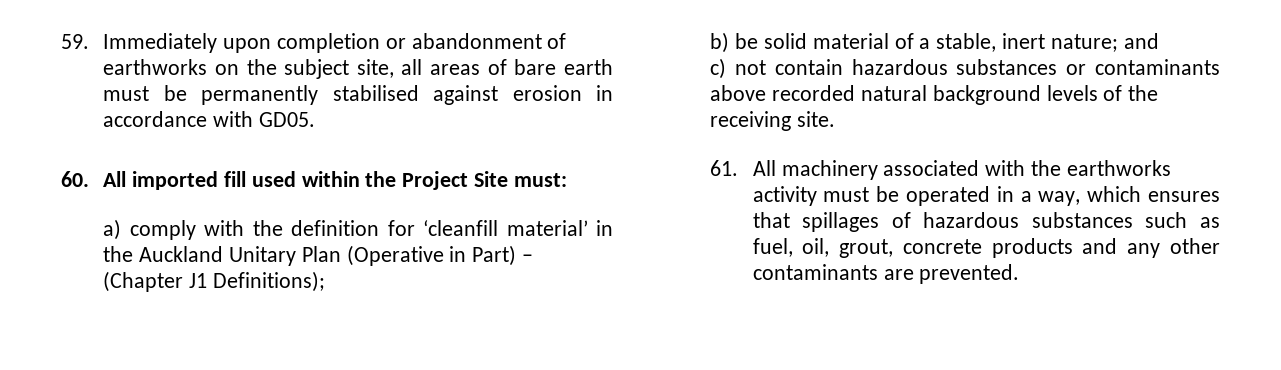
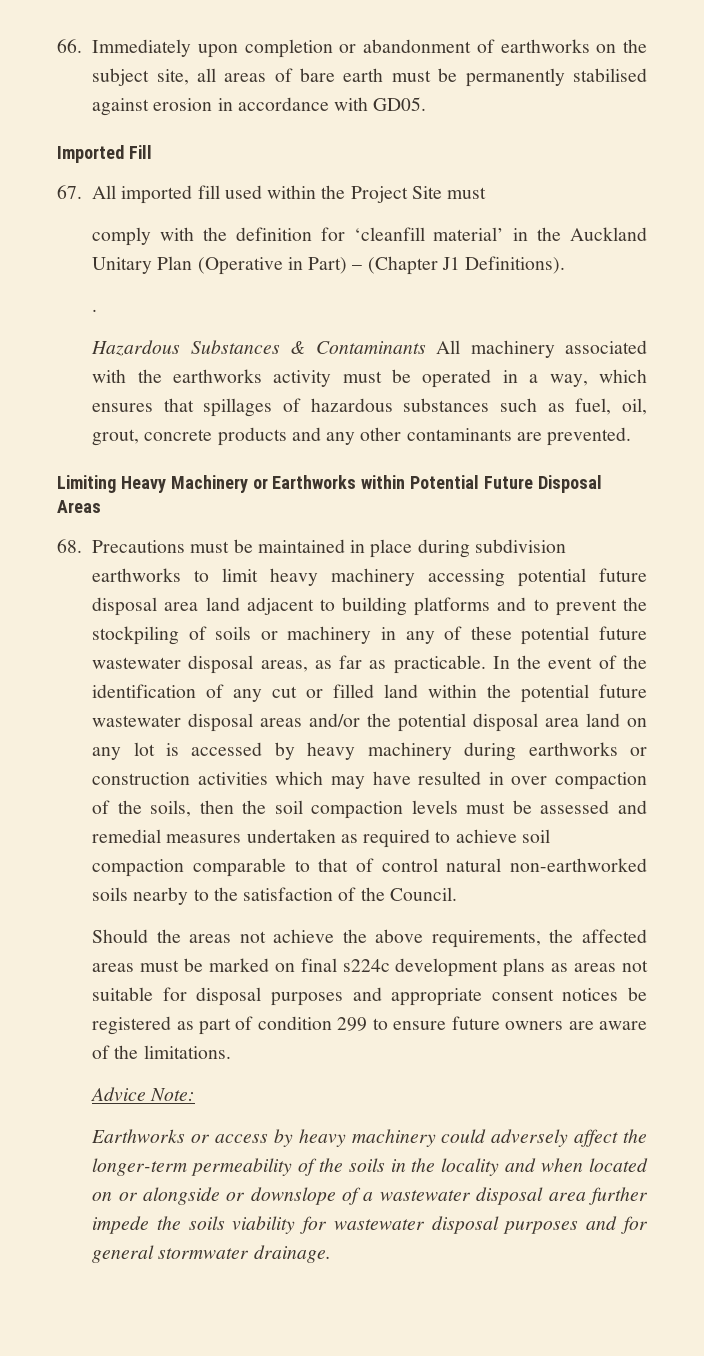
- 59. Immediately upon completion or abandonment of earthworks on the subject site, all areas of bare earth must be permanently stabilised against erosion in accordance with GD05.
+ 66. Immediately upon completion or abandonment of earthworks on the subject site, all areas of bare earth must be permanently stabilised against erosion in accordance with GD05.
- 60. All imported fill used within the Project Site must:
- a) comply with the definition for ‘cleanfill material’ in the Auckland Unitary Plan (Operative in Part) – (Chapter J1 Definitions);
- b) be solid material of a stable, inert nature; and
- c) not contain hazardous substances or contaminants above recorded natural background levels of the receiving site.
- 61. All machinery associated with the earthworks activity must be operated in a way, which ensures that spillages of hazardous substances such as fuel, oil, grout, concrete products and any other contaminants are prevented.
+ Imported Fill
+ 67. All imported fill used within the Project Site must
+ comply with the definition for ‘cleanfill material’ in the Auckland Unitary Plan (Operative in Part) – (Chapter J1 Definitions).
+ .
+ Hazardous Substances & Contaminants All machinery associated with the earthworks activity must be operated in a way, which ensures that spillages of hazardous substances such as fuel, oil, grout, concrete products and any other contaminants are prevented.
+ Limiting Heavy Machinery or Earthworks within Potential Future Disposal Areas
+ 68. Precautions must be maintained in place during subdivision earthworks to limit heavy machinery accessing potential future disposal area land adjacent to building platforms and to prevent the stockpiling of soils or machinery in any of these potential future wastewater disposal areas, as far as practicable. In the event of the identification of any cut or filled land within the potential future wastewater disposal areas and/or the potential disposal area land on any lot is accessed by heavy machinery during earthworks or construction activities which may have resulted in over compaction of the soils, then the soil compaction levels must be assessed and remedial measures undertaken as required to achieve soil compaction comparable to that of control natural non-earthworked soils nearby to the satisfaction of the Council.
+ Should the areas not achieve the above requirements, the affected areas must be marked on final s224c development plans as areas not suitable for disposal purposes and appropriate consent notices be registered as part of condition 299 to ensure future owners are aware of the limitations.
+ Advice Note:
+ Earthworks or access by heavy machinery could adversely affect the longer-term permeability of the soils in the locality and when located on or alongside or downslope of a wastewater disposal area further impede the soils viability for wastewater disposal purposes and for general stormwater drainage.

